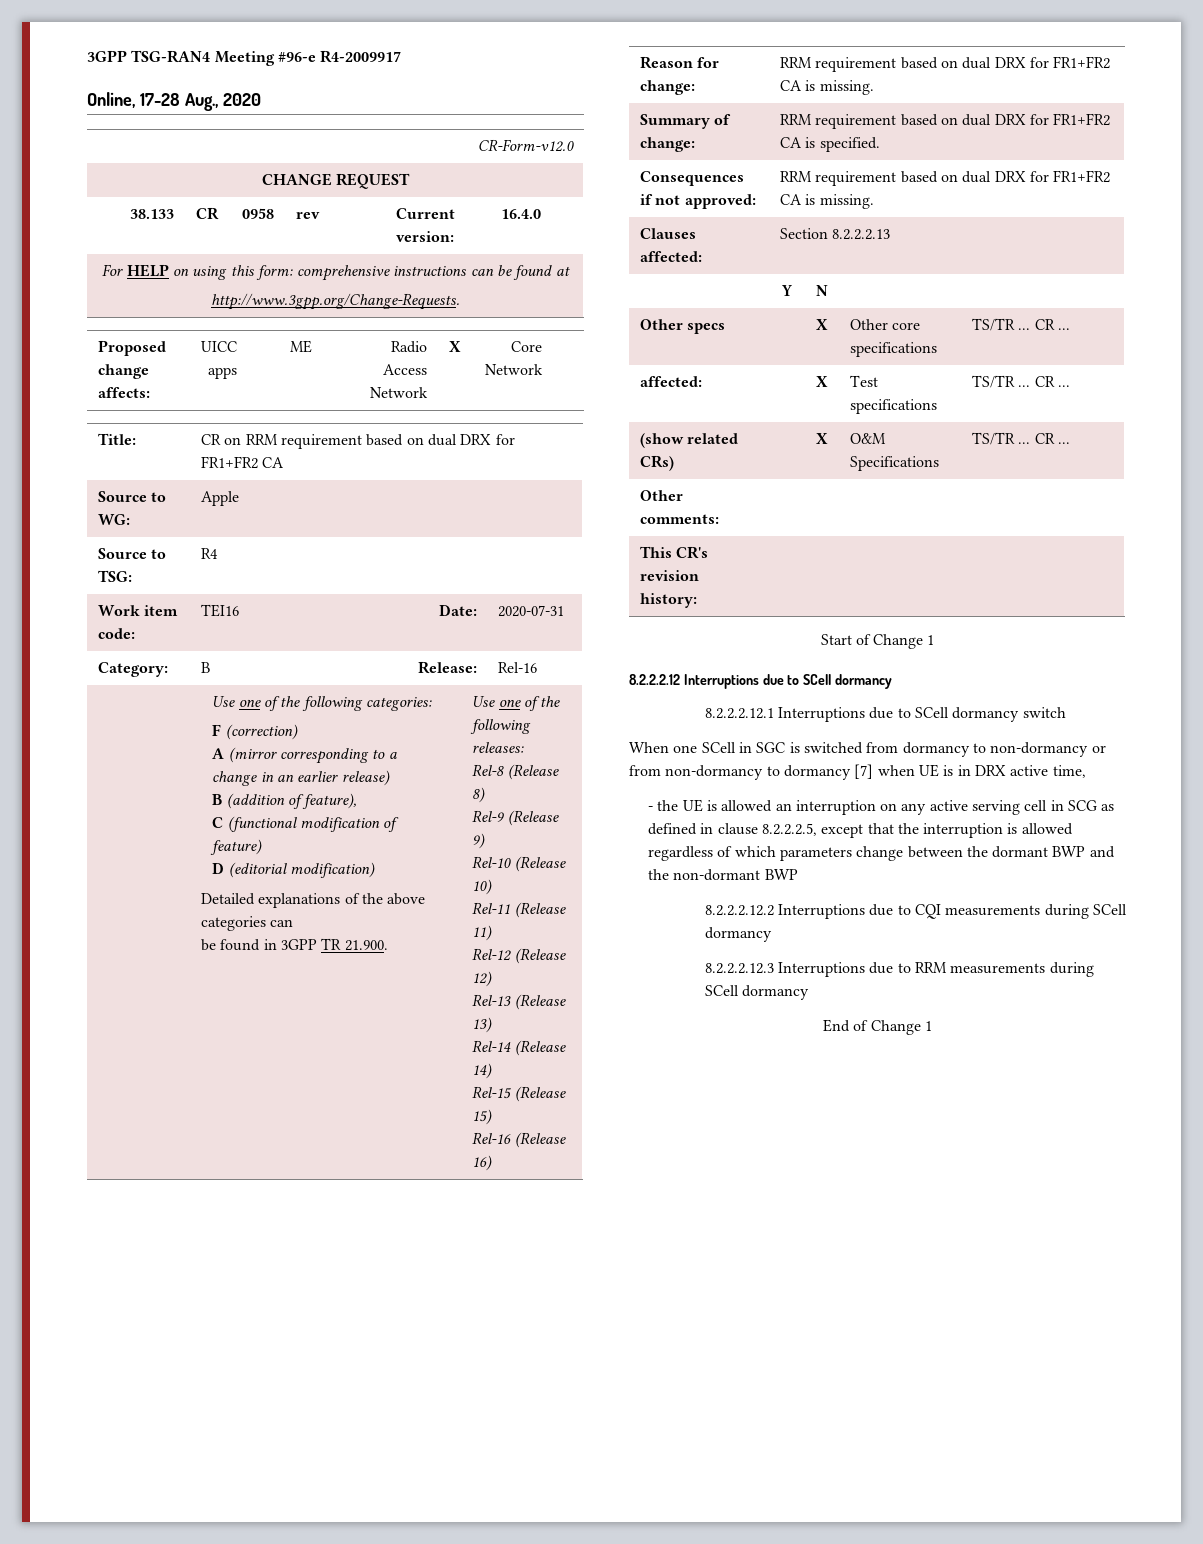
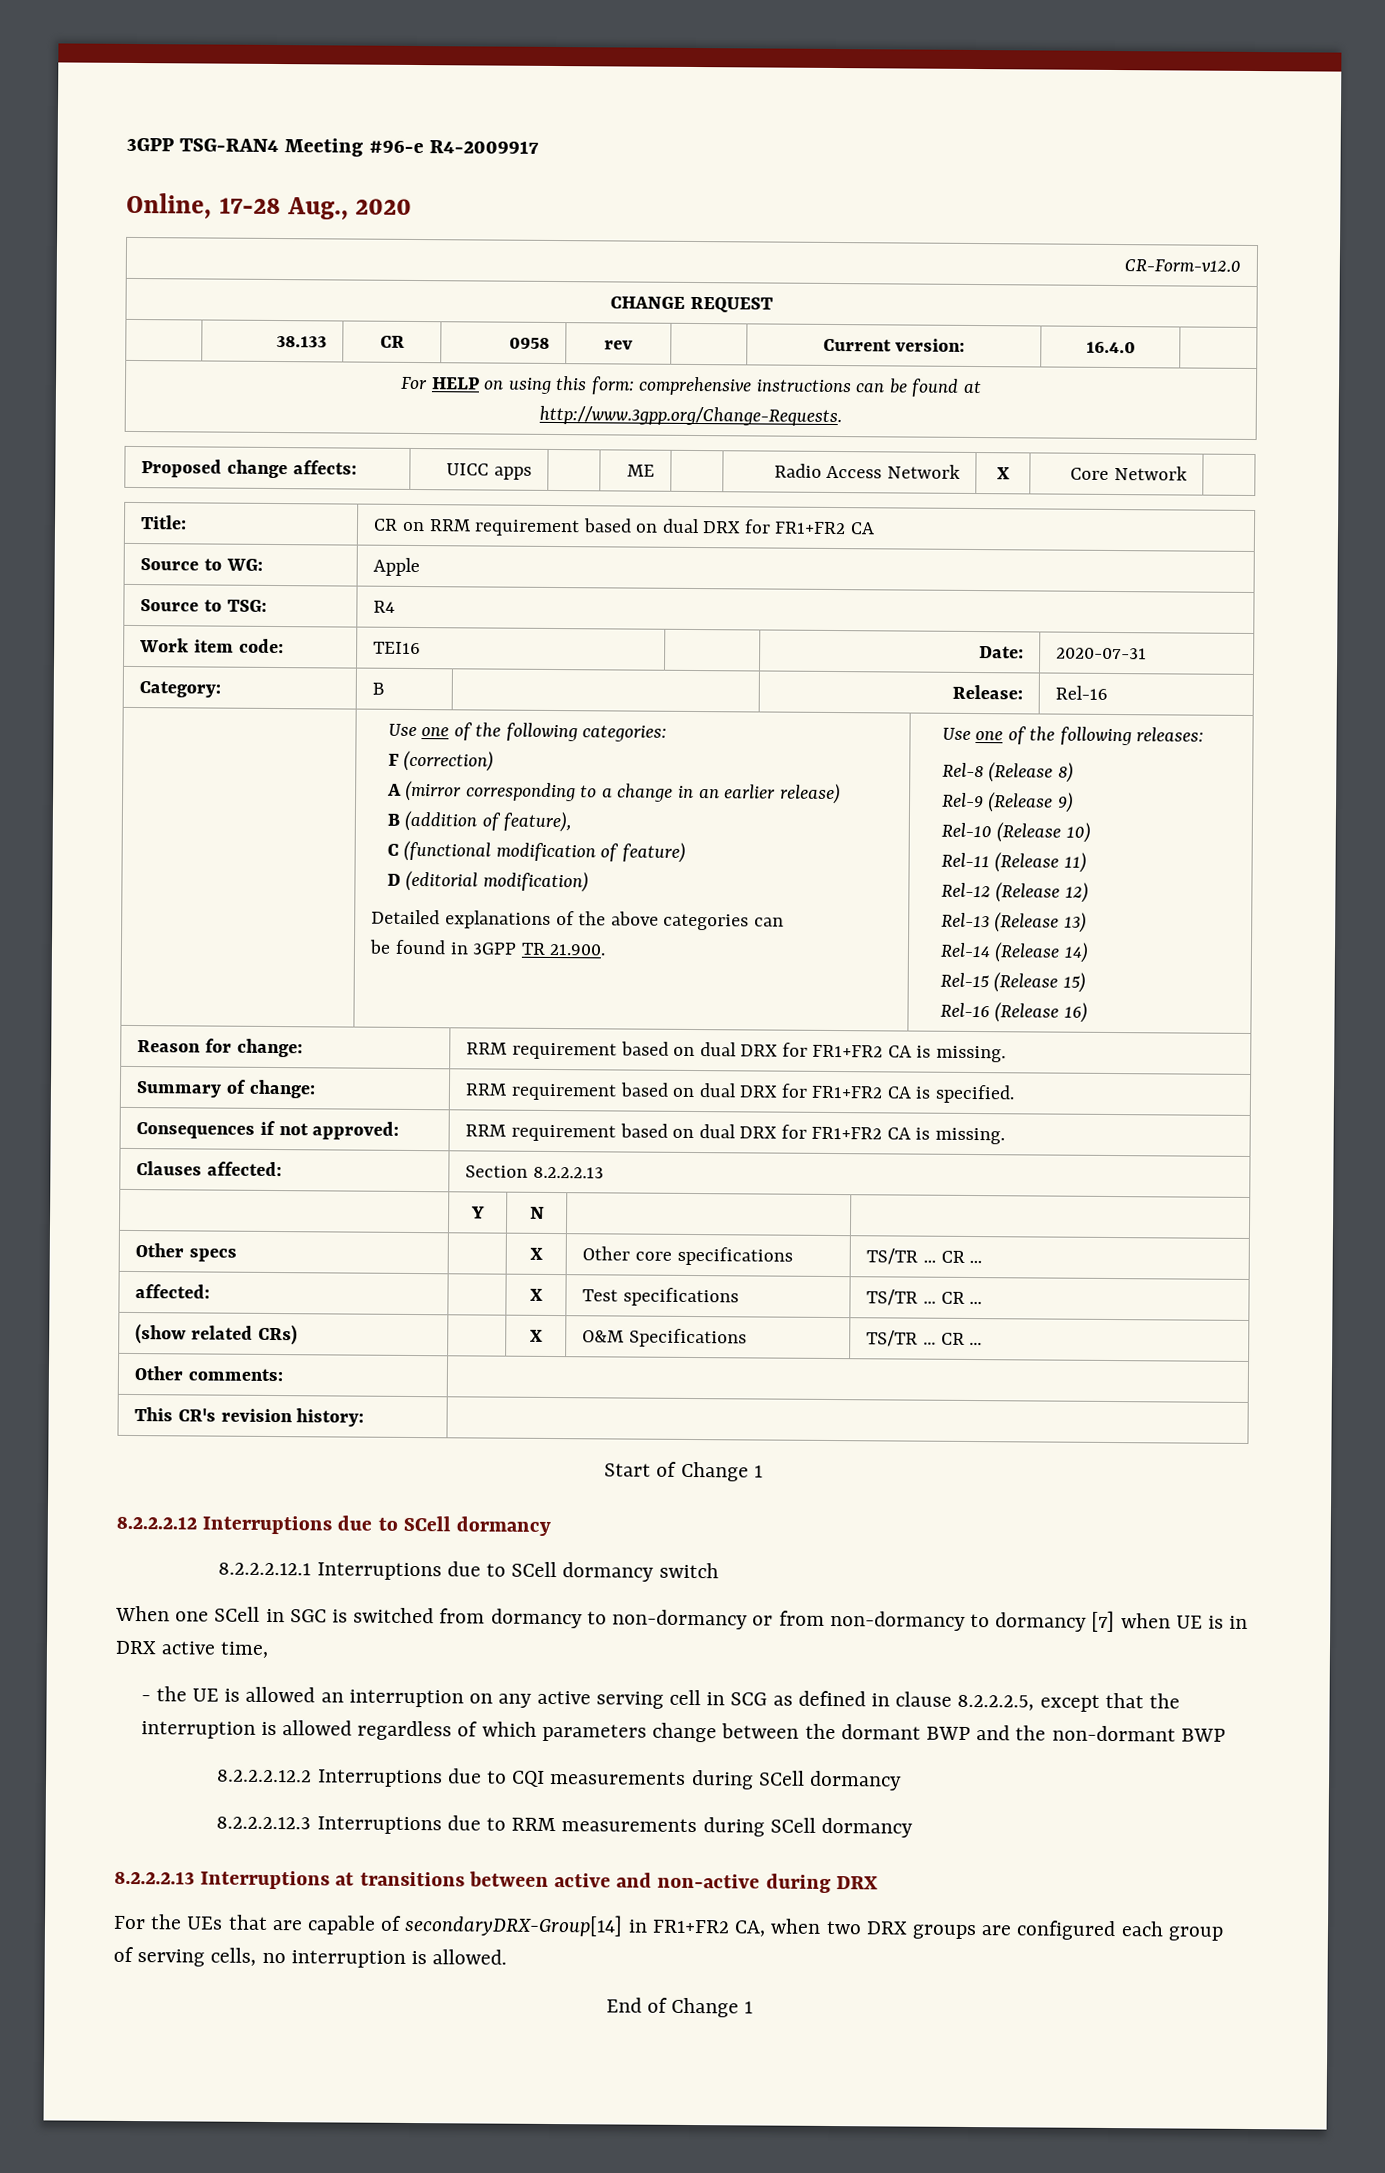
+ 8.2.2.2.13 Interruptions at transitions between active and non-active during DRX
+ For the UEs that are capable of secondaryDRX-Group[14] in FR1+FR2 CA, when two DRX groups are configured each group of serving cells, no interruption is allowed.

